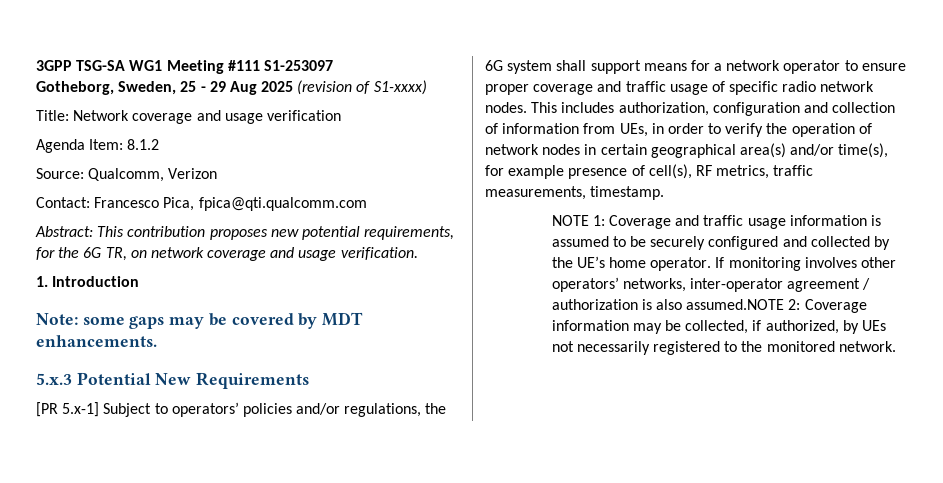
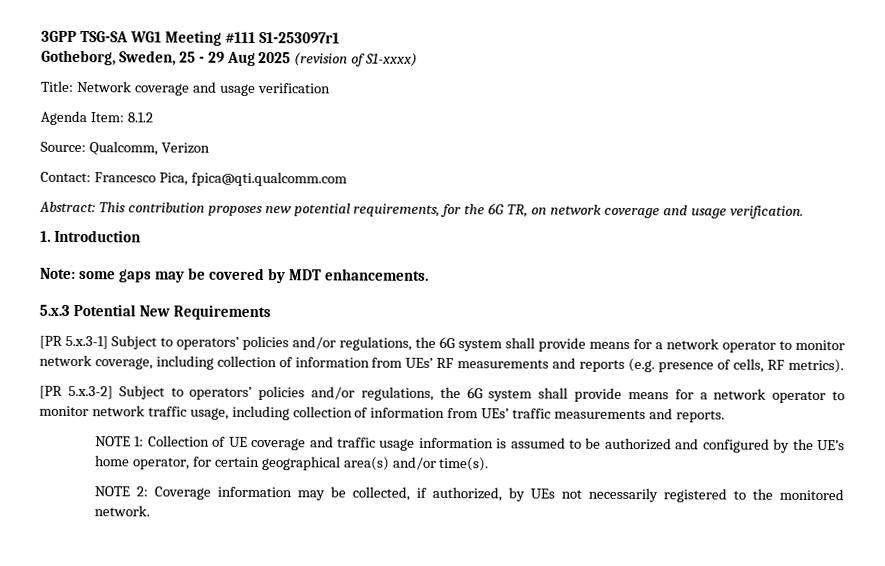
- 3GPP TSG-SA WG1 Meeting #111 S1-253097
+ 3GPP TSG-SA WG1 Meeting #111 S1-253097r1
- [PR 5.x-1] Subject to operators’ policies and/or regulations, the 6G system shall support means for a network operator to ensure proper coverage and traffic usage of specific radio network nodes. This includes authorization, configuration and collection of information from UEs, in order to verify the operation of network nodes in certain geographical area(s) and/or time(s), for example presence of cell(s), RF metrics, traffic measurements, timestamp.
- NOTE 1: Coverage and traffic usage information is assumed to be securely configured and collected by the UE’s home operator. If monitoring involves other operators’ networks, inter-operator agreement / authorization is also assumed.NOTE 2: Coverage information may be collected, if authorized, by UEs not necessarily registered to the monitored network.
+ [PR 5.x.3-1] Subject to operators’ policies and/or regulations, the 6G system shall provide means for a network operator to monitor network coverage, including collection of information from UEs’ RF measurements and reports (e.g. presence of cells, RF metrics).
+ [PR 5.x.3-2] Subject to operators’ policies and/or regulations, the 6G system shall provide means for a network operator to monitor network traffic usage, including collection of information from UEs’ traffic measurements and reports.
+ NOTE 1: Collection of UE coverage and traffic usage information is assumed to be authorized and configured by the UE’s home operator, for certain geographical area(s) and/or time(s).
+ NOTE 2: Coverage information may be collected, if authorized, by UEs not necessarily registered to the monitored network.

